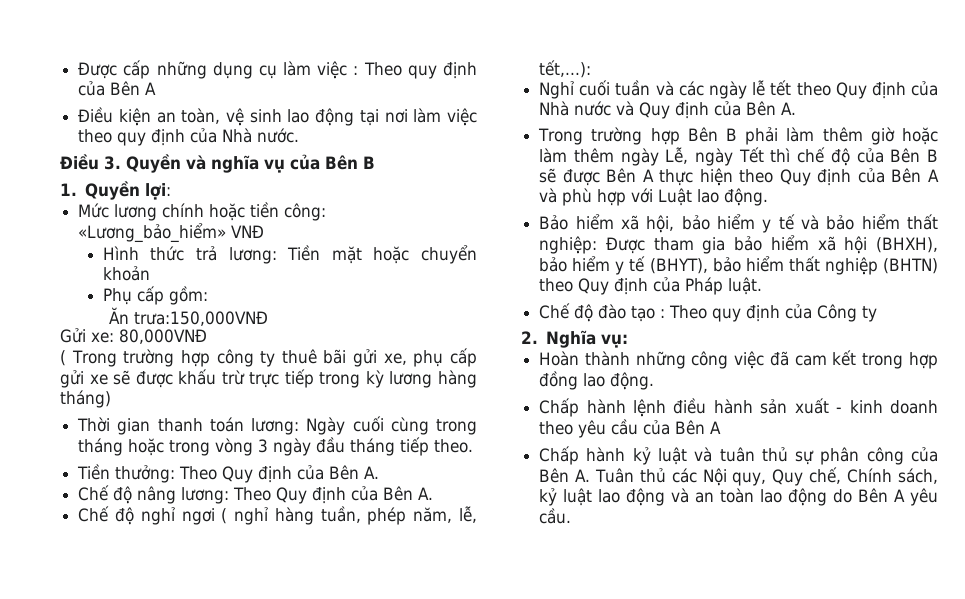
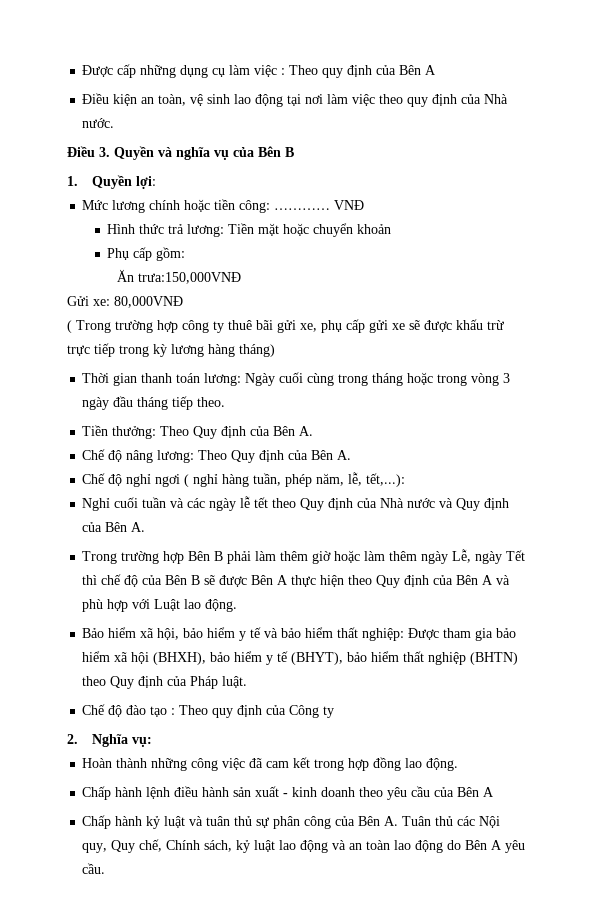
- Mức lương chính hoặc tiền công: «Lương_bảo_hiểm» VNĐ
+ Mức lương chính hoặc tiền công: ………… VNĐ

